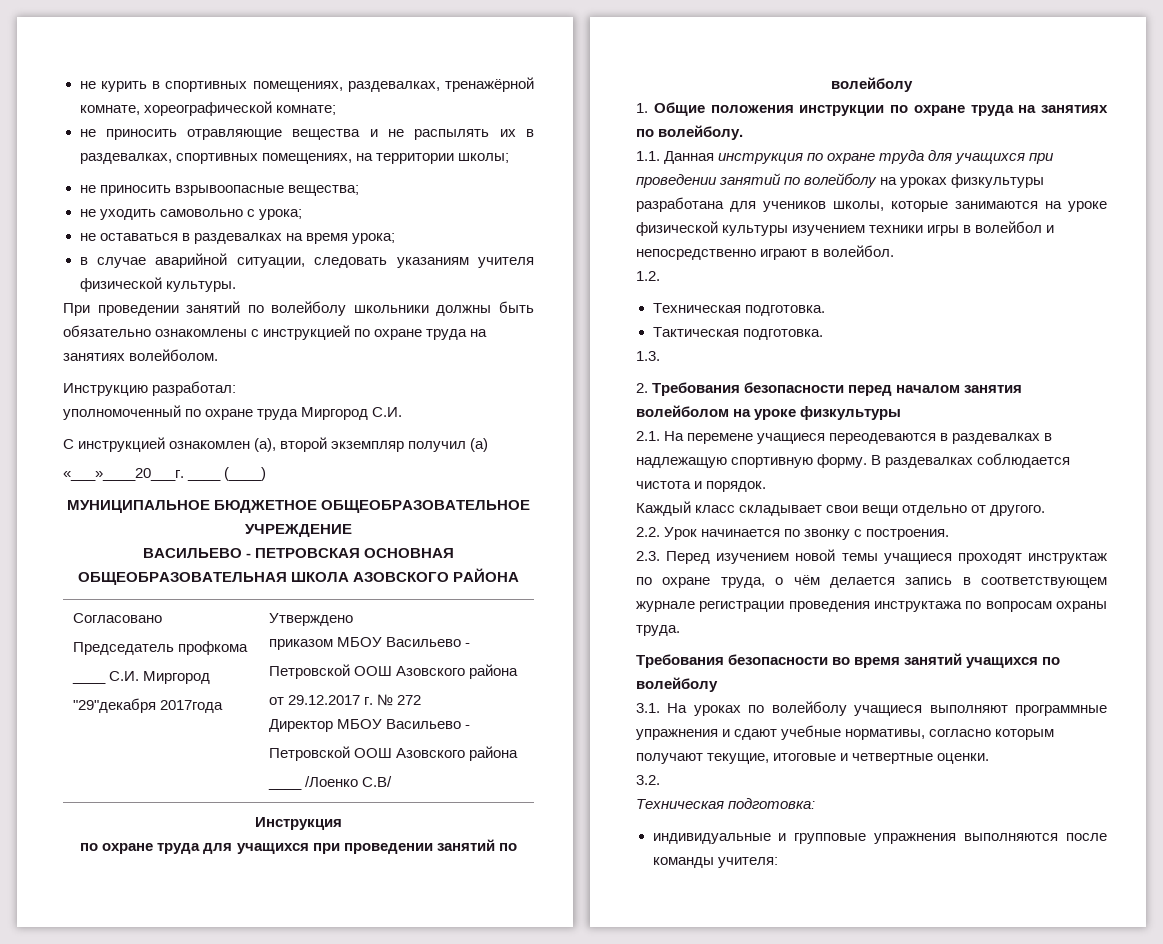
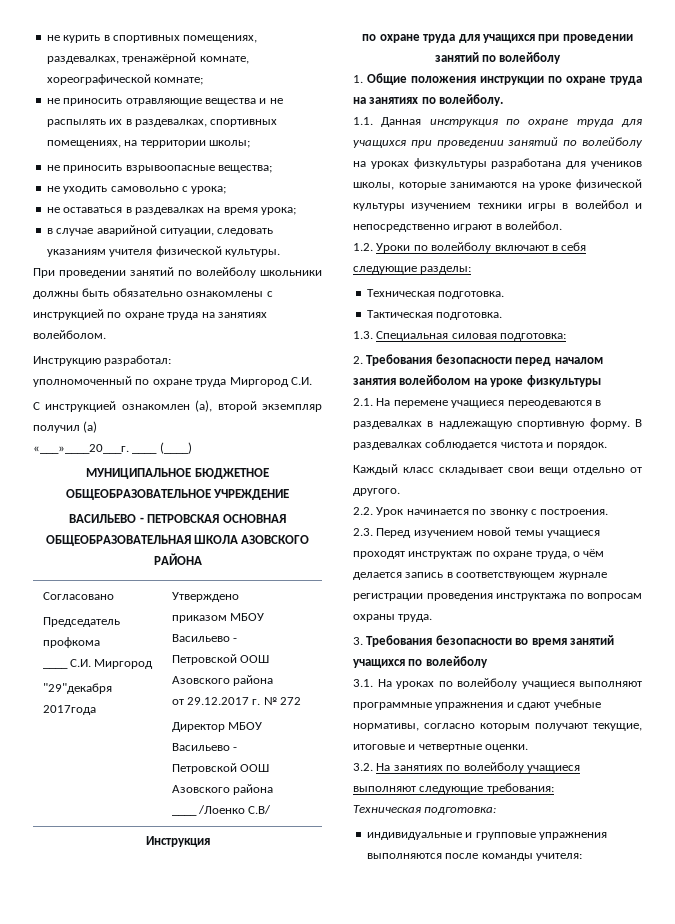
- 1.2.
+ 1.2. Уроки по волейболу включают в себя следующие разделы:
- 1.3.
+ 1.3. Специальная силовая подготовка:
- Требования безопасности во время занятий учащихся по волейболу
+ 3. Требования безопасности во время занятий учащихся по волейболу
- 3.2.
+ 3.2. На занятиях по волейболу учащиеся выполняют следующие требования:

